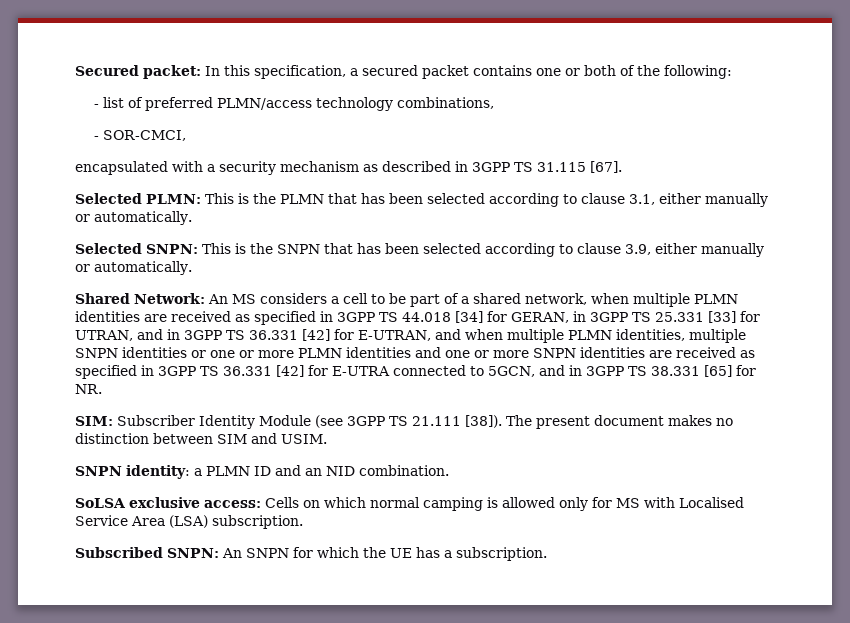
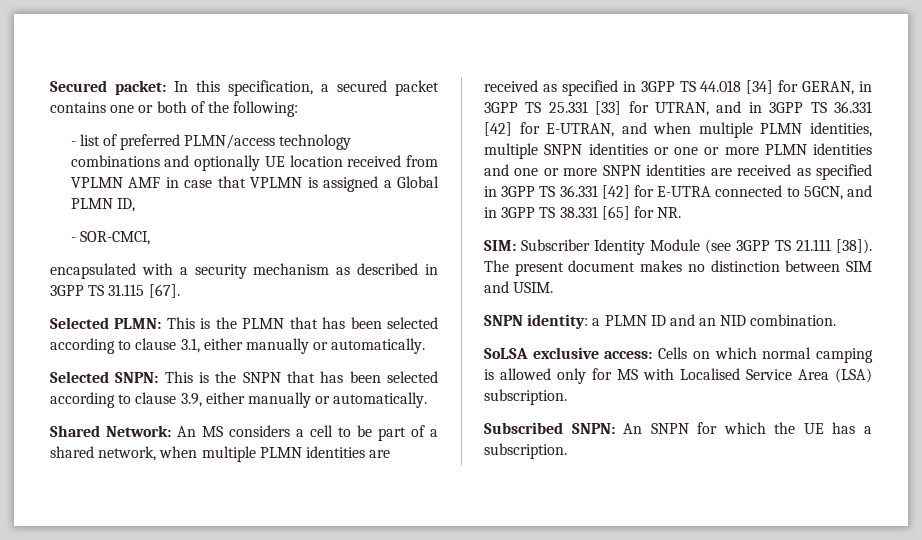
- - list of preferred PLMN/access technology combinations,
+ - list of preferred PLMN/access technology combinations and optionally UE location received from VPLMN AMF in case that VPLMN is assigned a Global PLMN ID,

